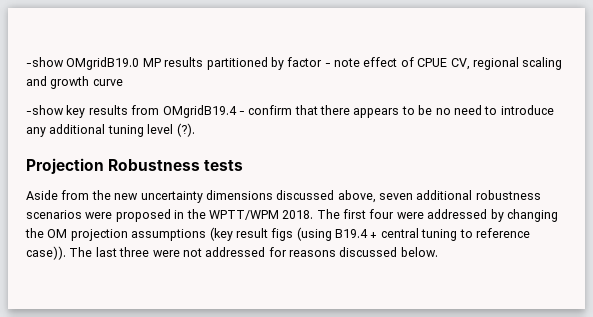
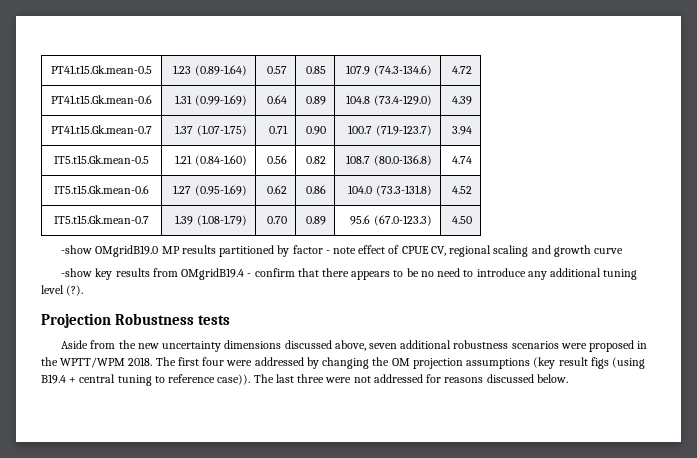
+ PT41.t15.Gk.mean-0.5 | 1.23 (0.89-1.64) | 0.57 | 0.85 | 107.9 (74.3-134.6) | 4.72
+ PT41.t15.Gk.mean-0.6 | 1.31 (0.99-1.69) | 0.64 | 0.89 | 104.8 (73.4-129.0) | 4.39
+ PT41.t15.Gk.mean-0.7 | 1.37 (1.07-1.75) | 0.71 | 0.90 | 100.7 (71.9-123.7) | 3.94
+ IT5.t15.Gk.mean-0.5 | 1.21 (0.84-1.60) | 0.56 | 0.82 | 108.7 (80.0-136.8) | 4.74
+ IT5.t15.Gk.mean-0.6 | 1.27 (0.95-1.69) | 0.62 | 0.86 | 104.0 (73.3-131.8) | 4.52
+ IT5.t15.Gk.mean-0.7 | 1.39 (1.08-1.79) | 0.70 | 0.89 | 95.6 (67.0-123.3) | 4.50

